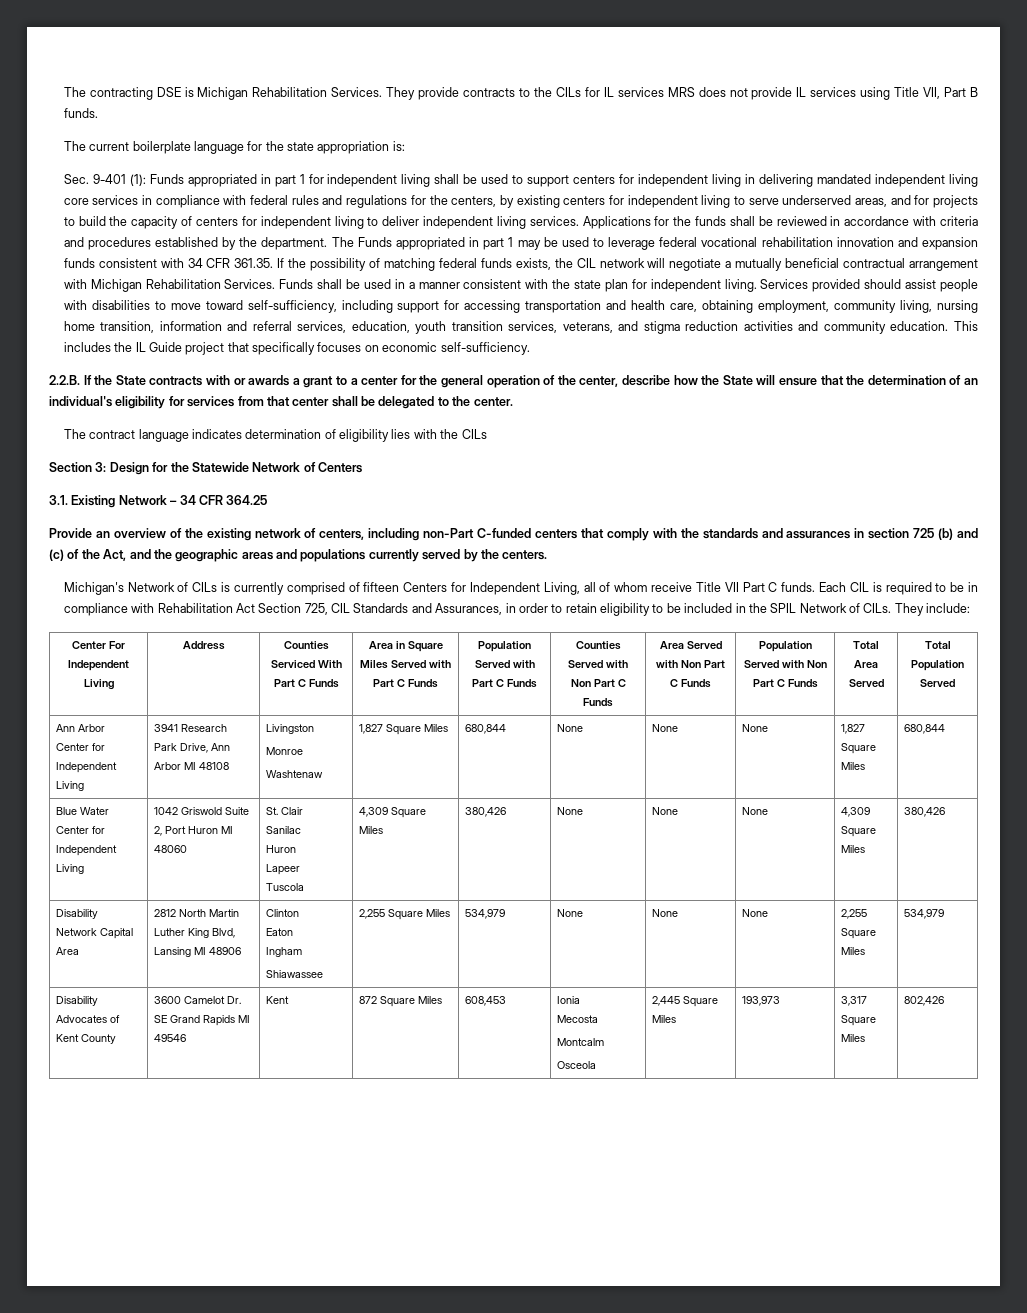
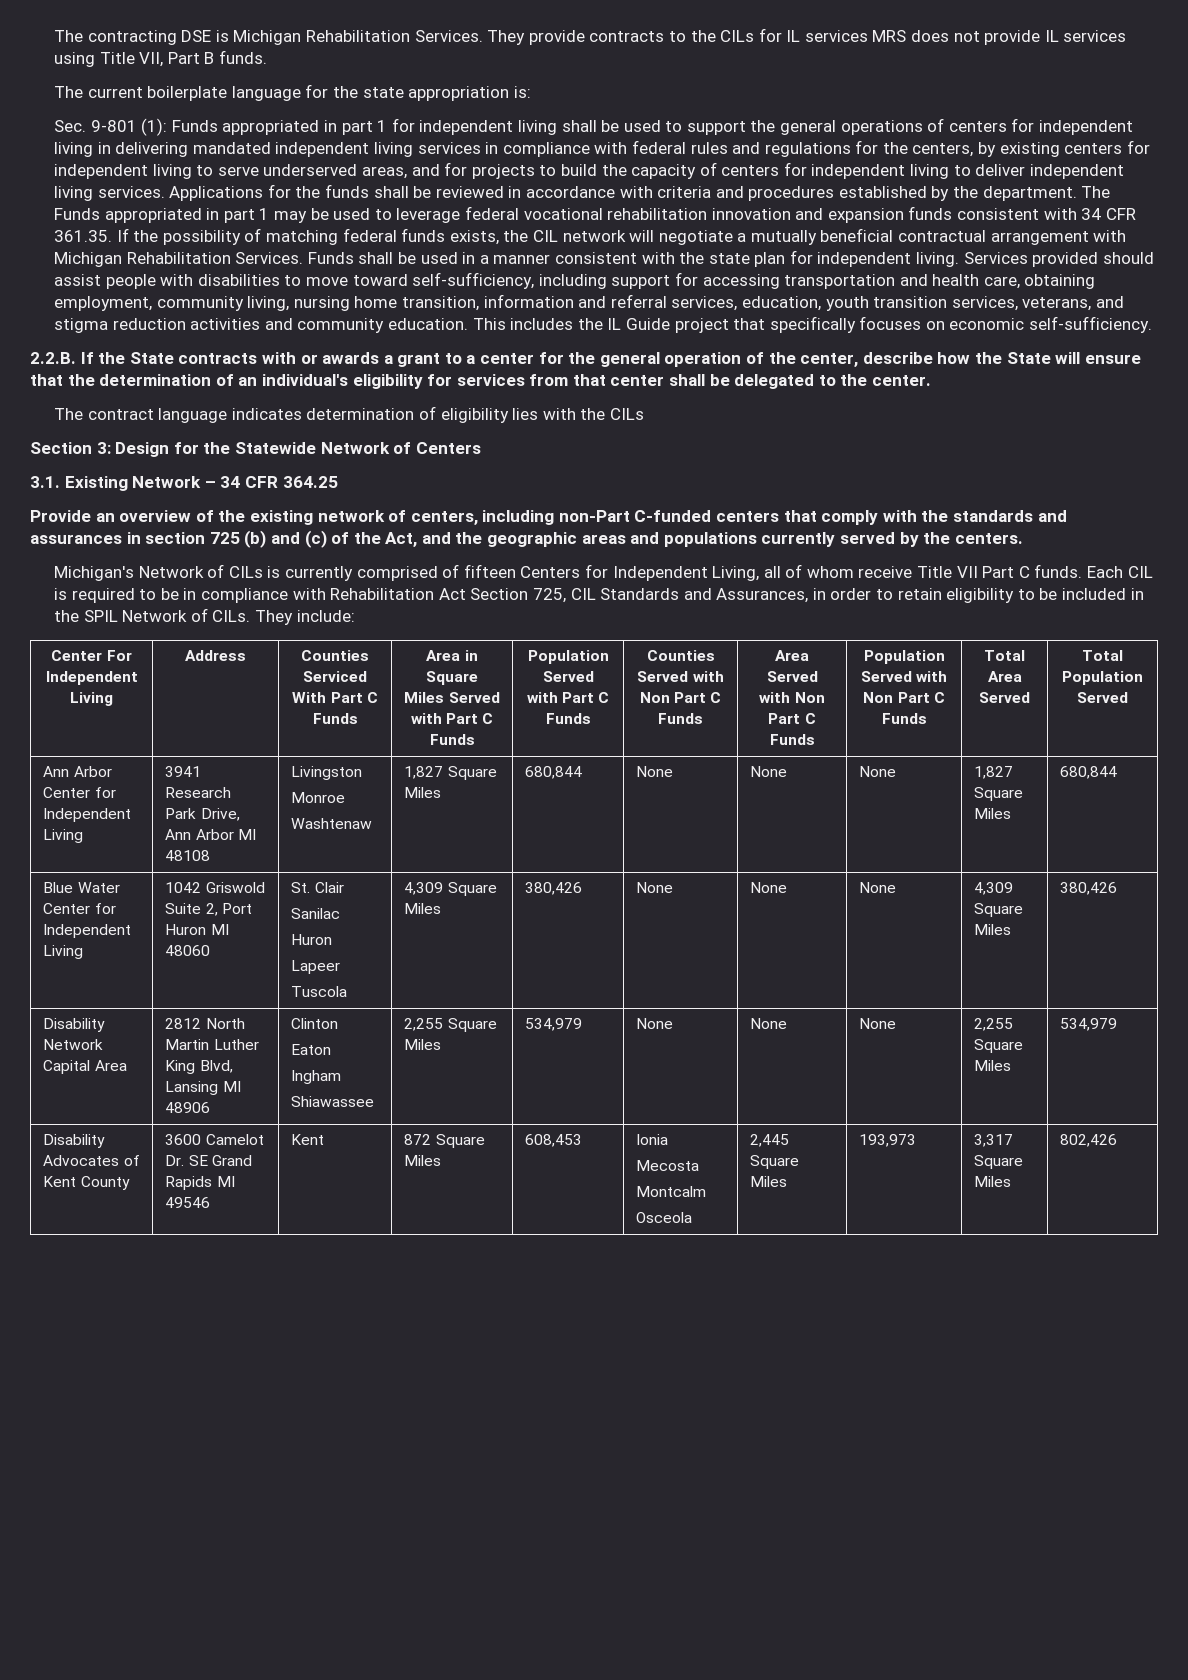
- Sec. 9-401 (1):
+ Sec. 9-801 (1):
- Funds appropriated in part 1 for independent living shall be used to support centers for independent living in delivering mandated independent living core services in compliance with federal rules and regulations for the centers, by existing centers for independent living to serve underserved areas, and for projects to build the capacity of centers for independent living to deliver independent living services.
+ Funds appropriated in part 1 for independent living shall be used to support the general operations of centers for independent living in delivering mandated independent living services in compliance with federal rules and regulations for the centers, by existing centers for independent living to serve underserved areas, and for projects to build the capacity of centers for independent living to deliver independent living services.

